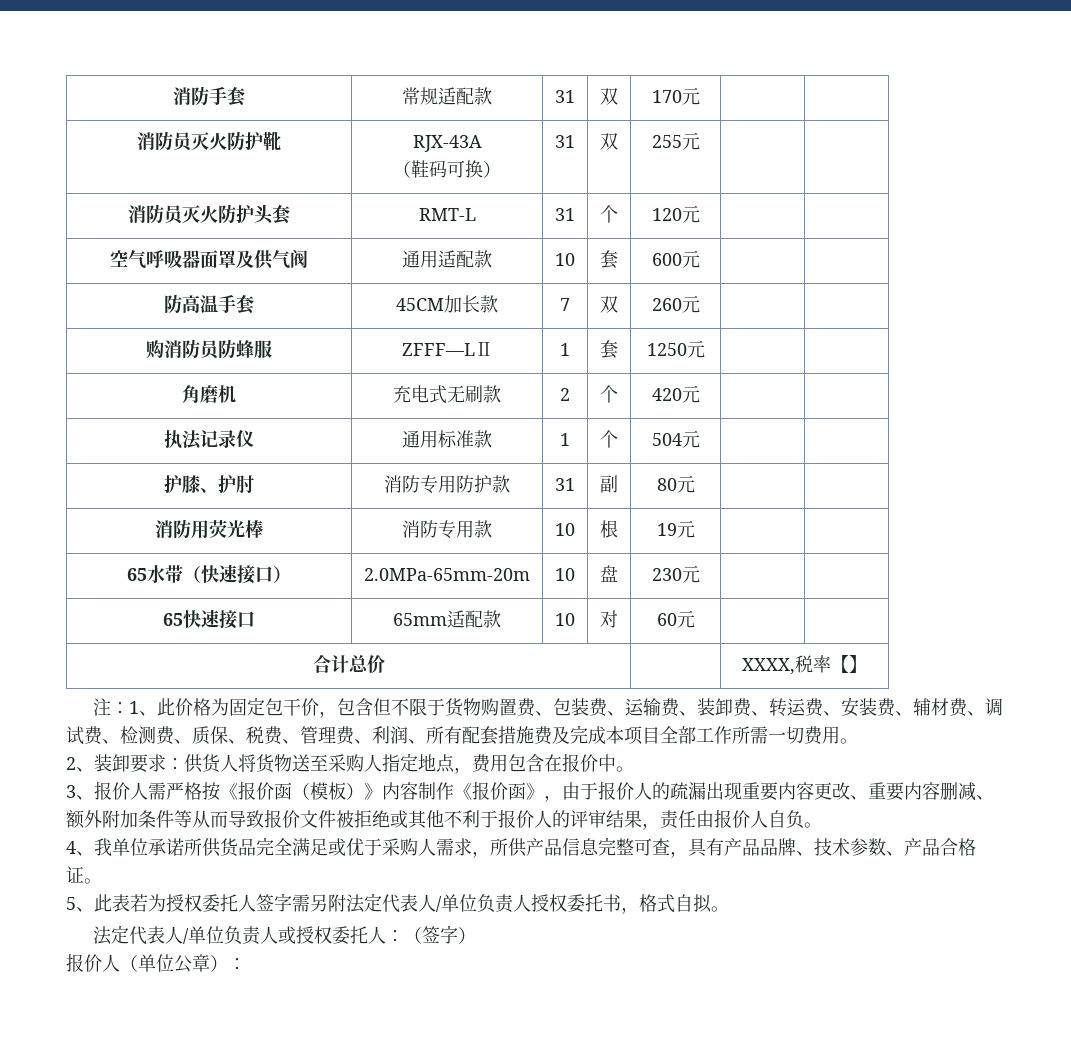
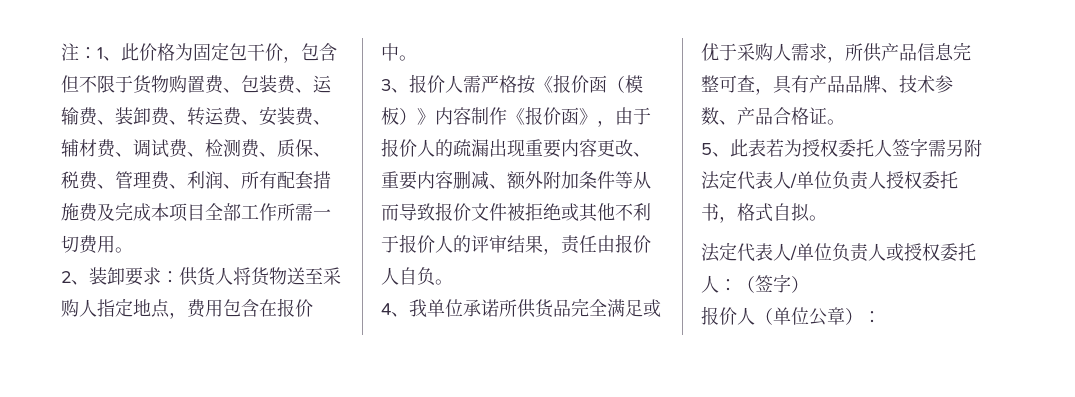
- 消防手套 | 常规适配款 | 31 | 双 | 170元 | |
- 消防员灭火防护靴 | RJX-43A
- （鞋码可换） | 31 | 双 | 255元 | |
- 消防员灭火防护头套 | RMT-L | 31 | 个 | 120元 | |
- 空气呼吸器面罩及供气阀 | 通用适配款 | 10 | 套 | 600元 | |
- 防高温手套 | 45CM加长款 | 7 | 双 | 260元 | |
- 购消防员防蜂服 | ZFFF—LⅡ | 1 | 套 | 1250元 | |
- 角磨机 | 充电式无刷款 | 2 | 个 | 420元 | |
- 执法记录仪 | 通用标准款 | 1 | 个 | 504元 | |
- 护膝、护肘 | 消防专用防护款 | 31 | 副 | 80元 | |
- 消防用荧光棒 | 消防专用款 | 10 | 根 | 19元 | |
- 65水带（快速接口） | 2.0MPa-65mm-20m | 10 | 盘 | 230元 | |
- 65快速接口 | 65mm适配款 | 10 | 对 | 60元 | |
- 合计总价 | | XXXX,税率【】

